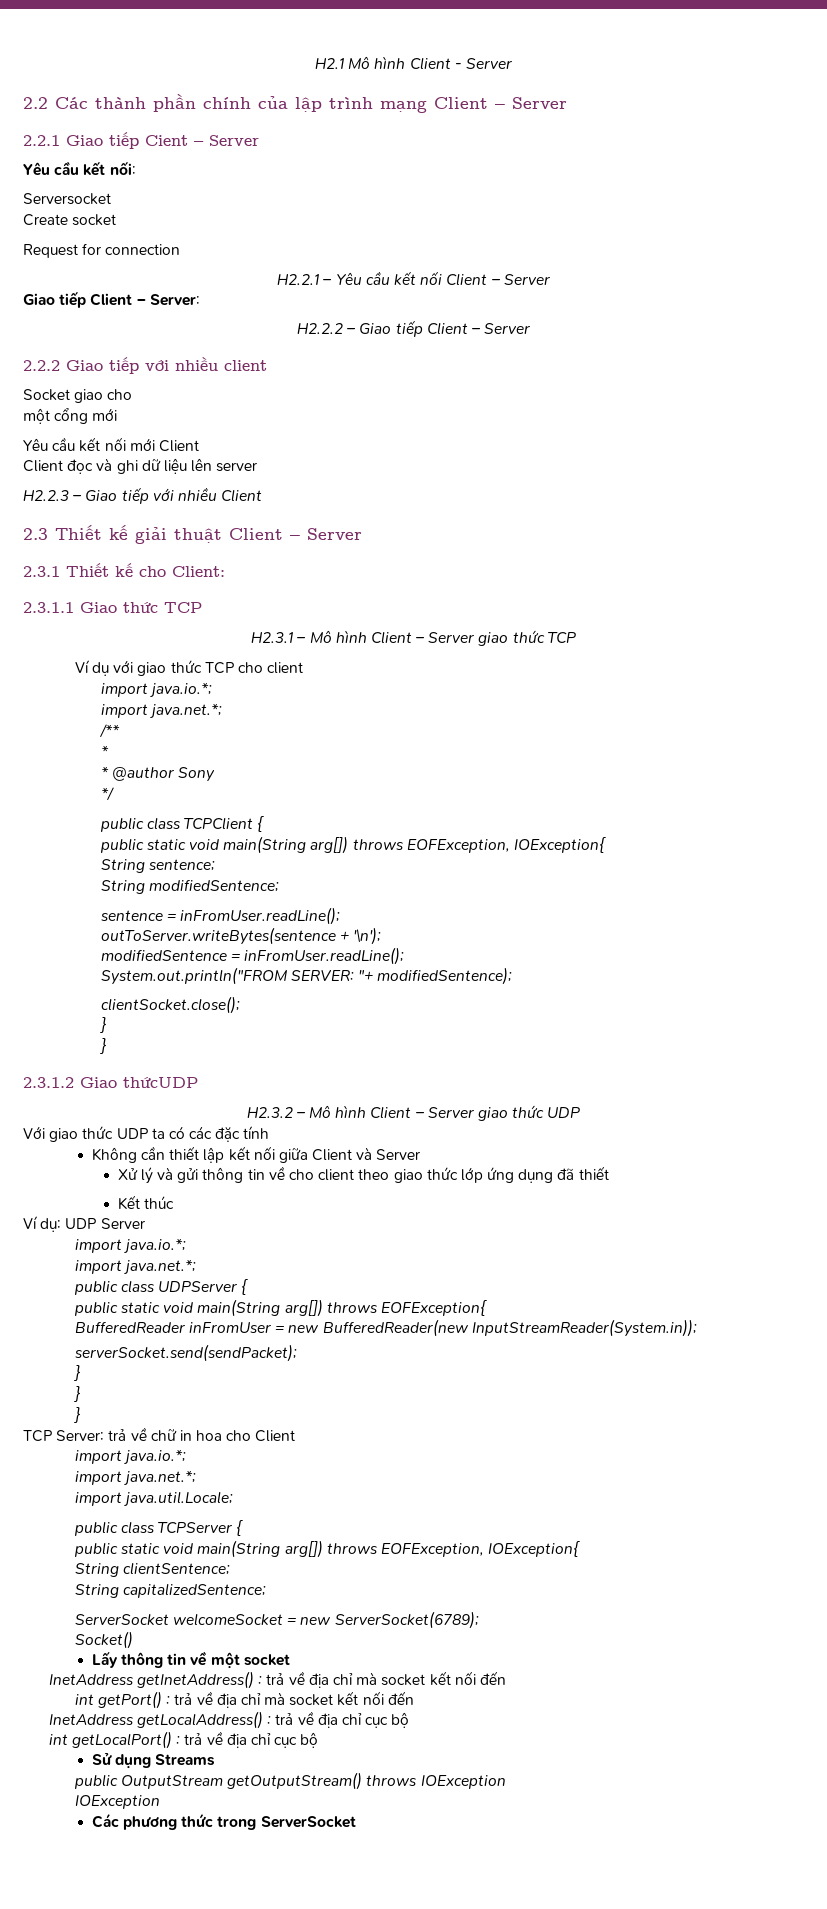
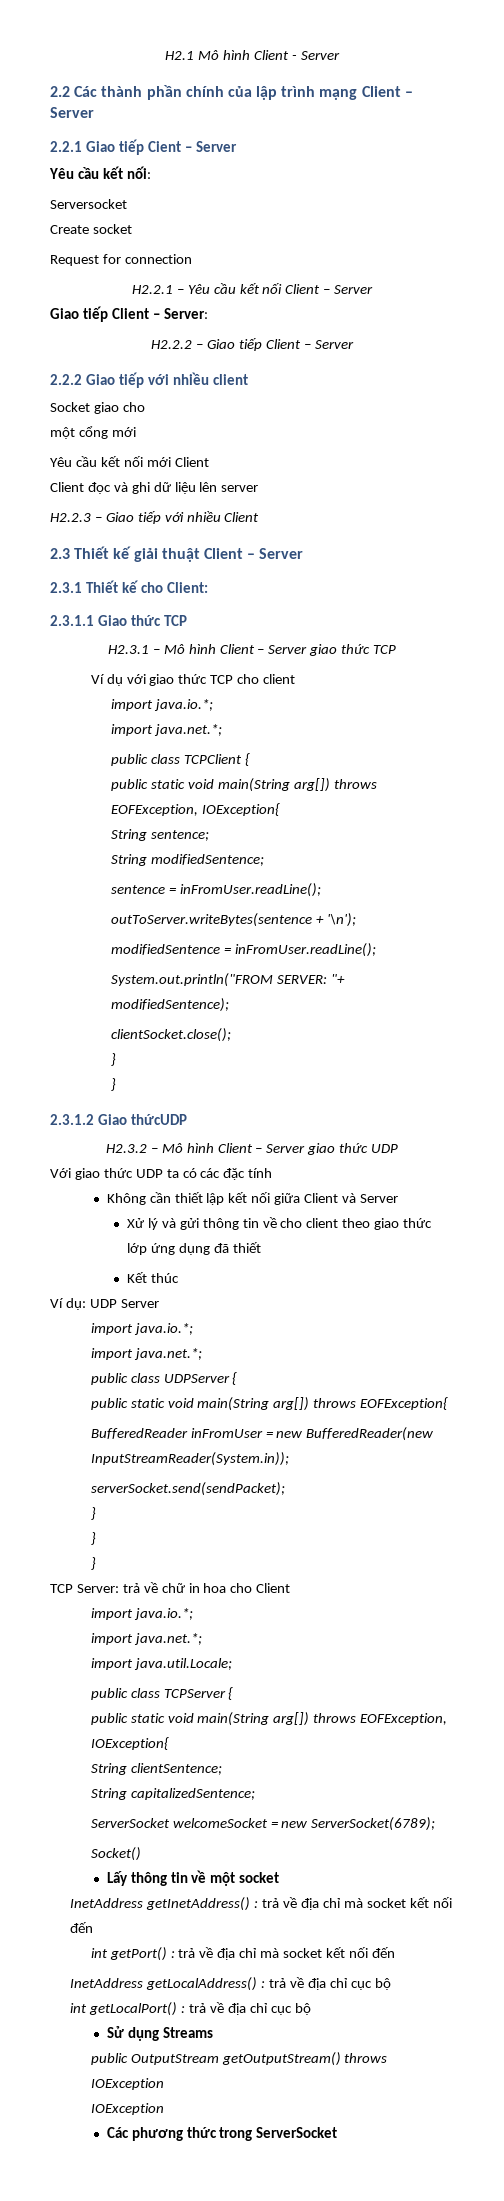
- /**
- *
- * @author Sony
- */

